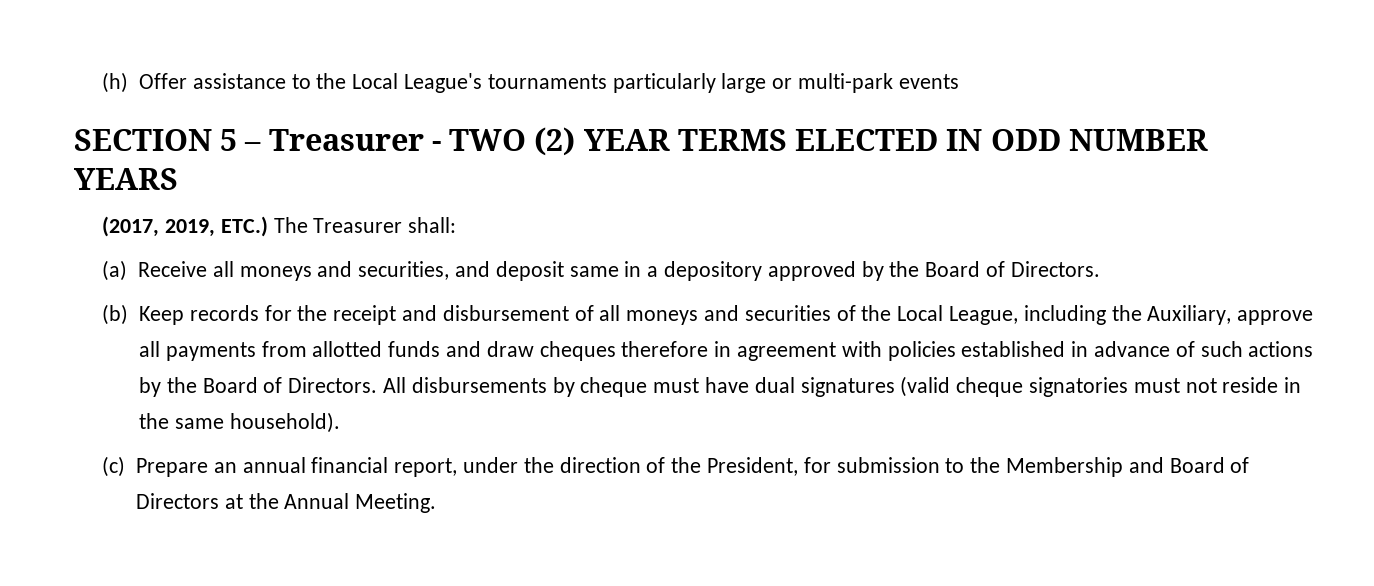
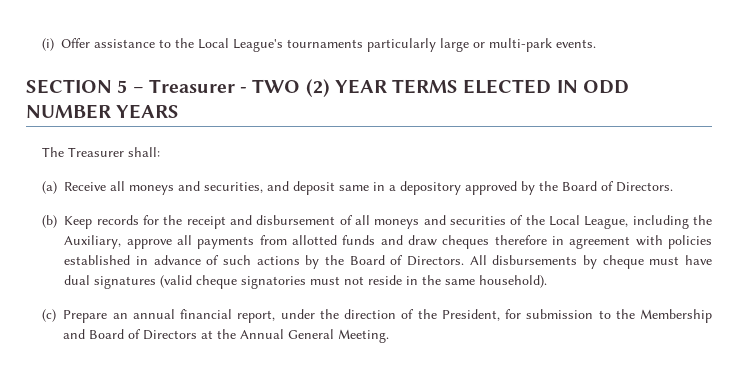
- (h) Offer assistance to the Local League's tournaments particularly large or multi-park events
+ (i) Offer assistance to the Local League's tournaments particularly large or multi-park events.
- (2017, 2019, ETC.) The Treasurer shall:
+ The Treasurer shall:
- (c) Prepare an annual financial report, under the direction of the President, for submission to the Membership and Board of Directors at the Annual Meeting.
+ (c) Prepare an annual financial report, under the direction of the President, for submission to the Membership and Board of Directors at the Annual General Meeting.

